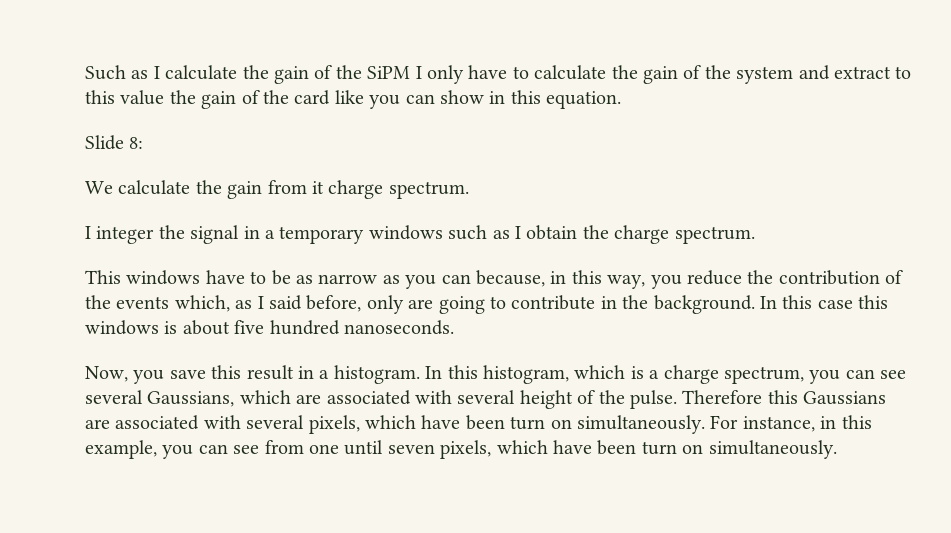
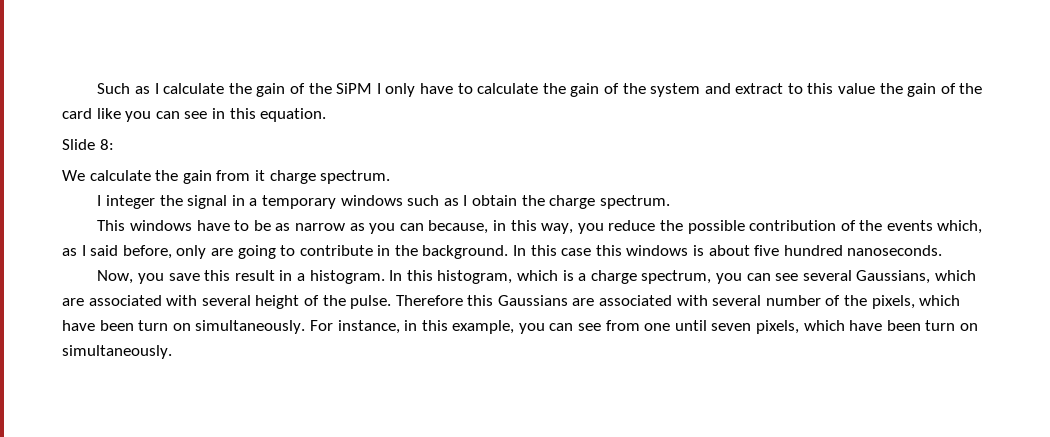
- Such as I calculate the gain of the SiPM I only have to calculate the gain of the system and extract to this value the gain of the card like you can show in this equation.
+ Such as I calculate the gain of the SiPM I only have to calculate the gain of the system and extract to this value the gain of the card like you can see in this equation.
- This windows have to be as narrow as you can because, in this way, you reduce the contribution of the events which, as I said before, only are going to contribute in the background.
+ This windows have to be as narrow as you can because, in this way, you reduce the possible contribution of the events which, as I said before, only are going to contribute in the background.
- Therefore this Gaussians are associated with several pixels, which have been turn on simultaneously.
+ Therefore this Gaussians are associated with several number of the pixels, which have been turn on simultaneously.

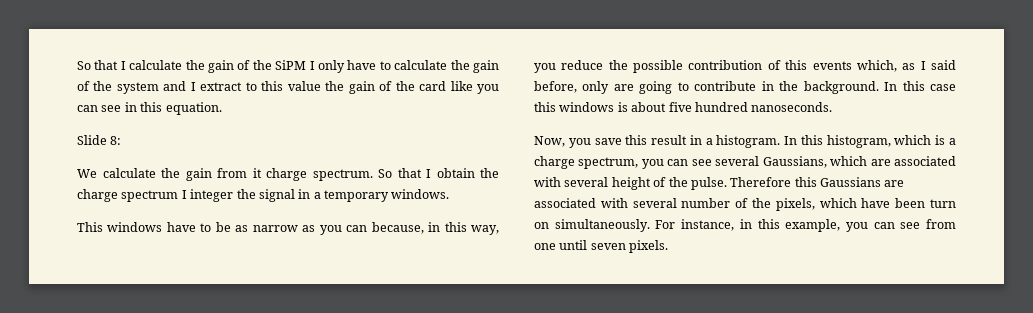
- Such as I calculate the gain of the SiPM I only have to calculate the gain of the system and extract to this value the gain of the card like you can see in this equation.
+ So that I calculate the gain of the SiPM I only have to calculate the gain of the system and I extract to this value the gain of the card like you can see in this equation.
- We calculate the gain from it charge spectrum.
- I integer the signal in a temporary windows such as I obtain the charge spectrum.
+ We calculate the gain from it charge spectrum. So that I obtain the charge spectrum I integer the signal in a temporary windows.
- This windows have to be as narrow as you can because, in this way, you reduce the possible contribution of the events which, as I said before, only are going to contribute in the background.
+ This windows have to be as narrow as you can because, in this way, you reduce the possible contribution of this events which, as I said before, only are going to contribute in the background.
- For instance, in this example, you can see from one until seven pixels, which have been turn on simultaneously.
+ For instance, in this example, you can see from one until seven pixels.

